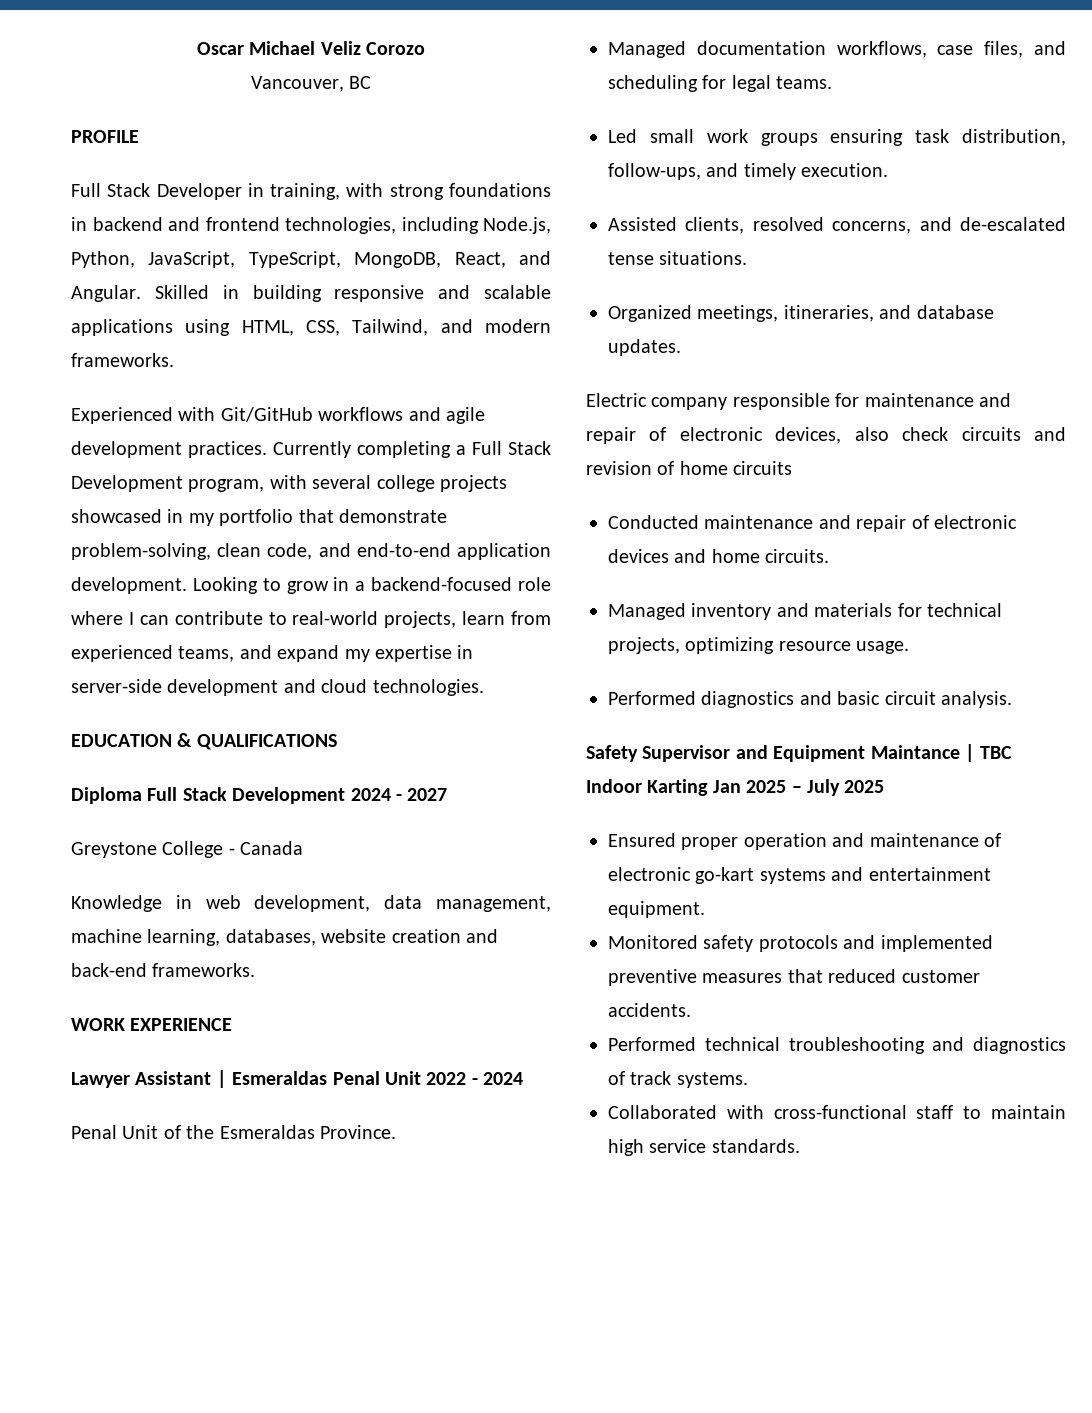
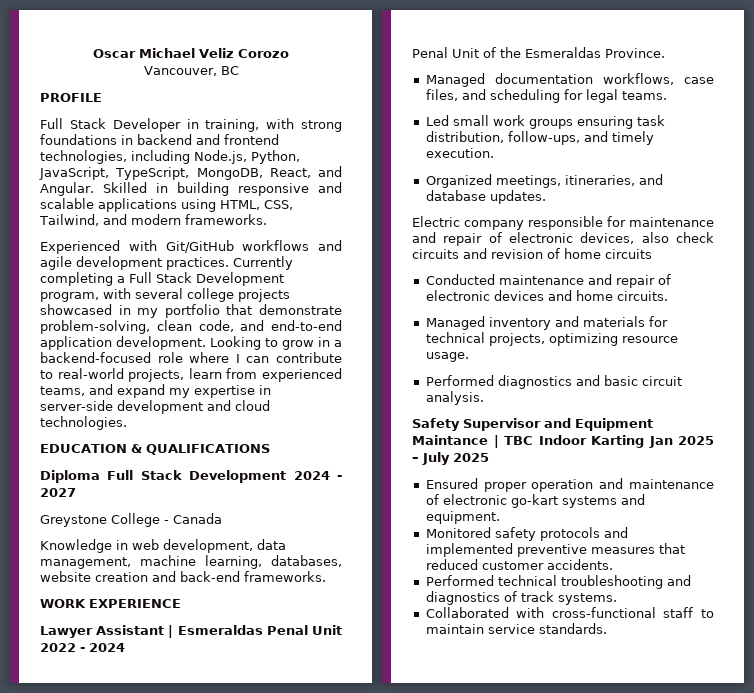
- Assisted clients, resolved concerns, and de-escalated tense situations.
- Ensured proper operation and maintenance of electronic go-kart systems and entertainment equipment.
+ Ensured proper operation and maintenance of electronic go-kart systems and equipment.
- Collaborated with cross-functional staff to maintain high service standards.
+ Collaborated with cross-functional staff to maintain service standards.

